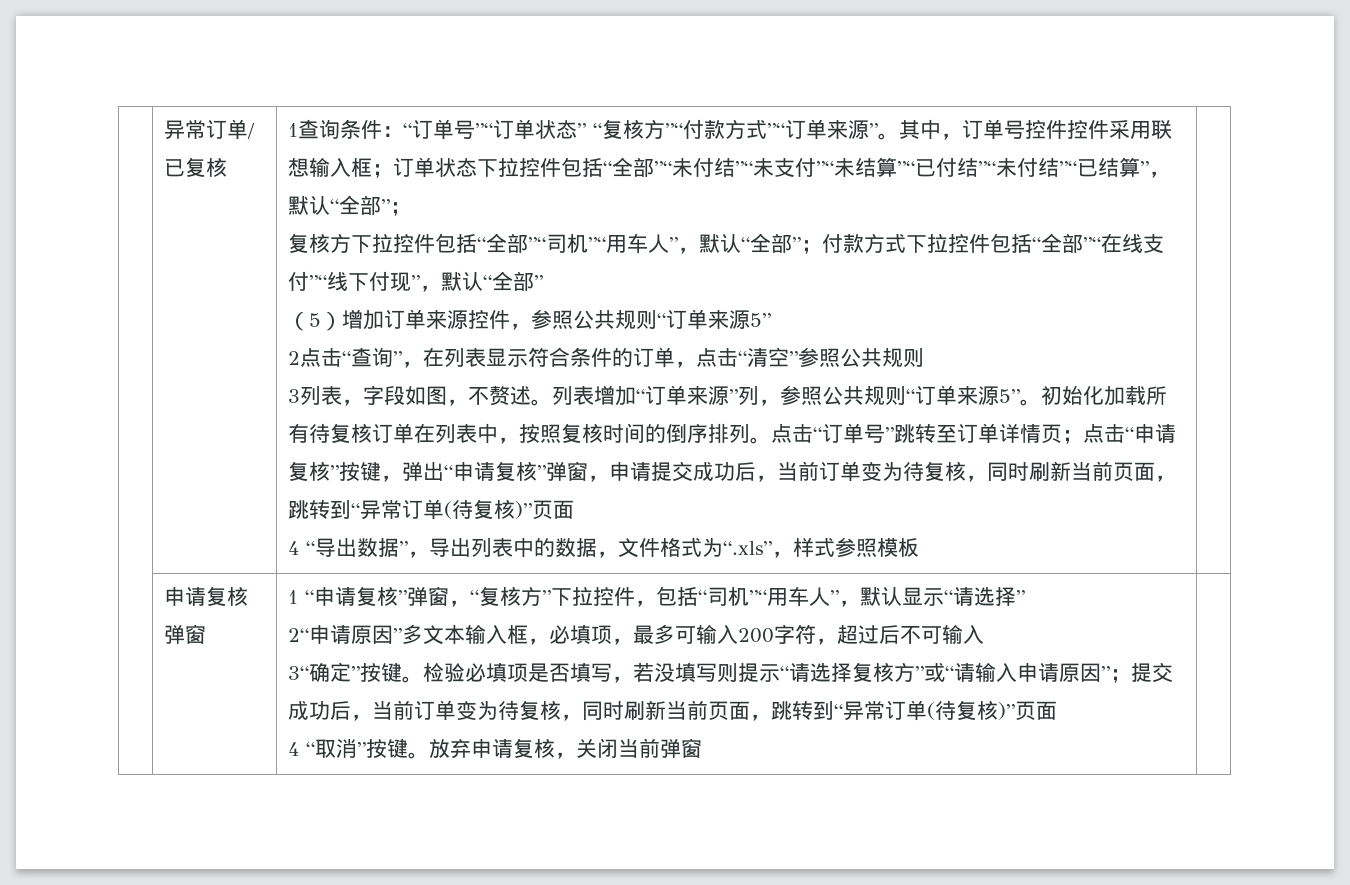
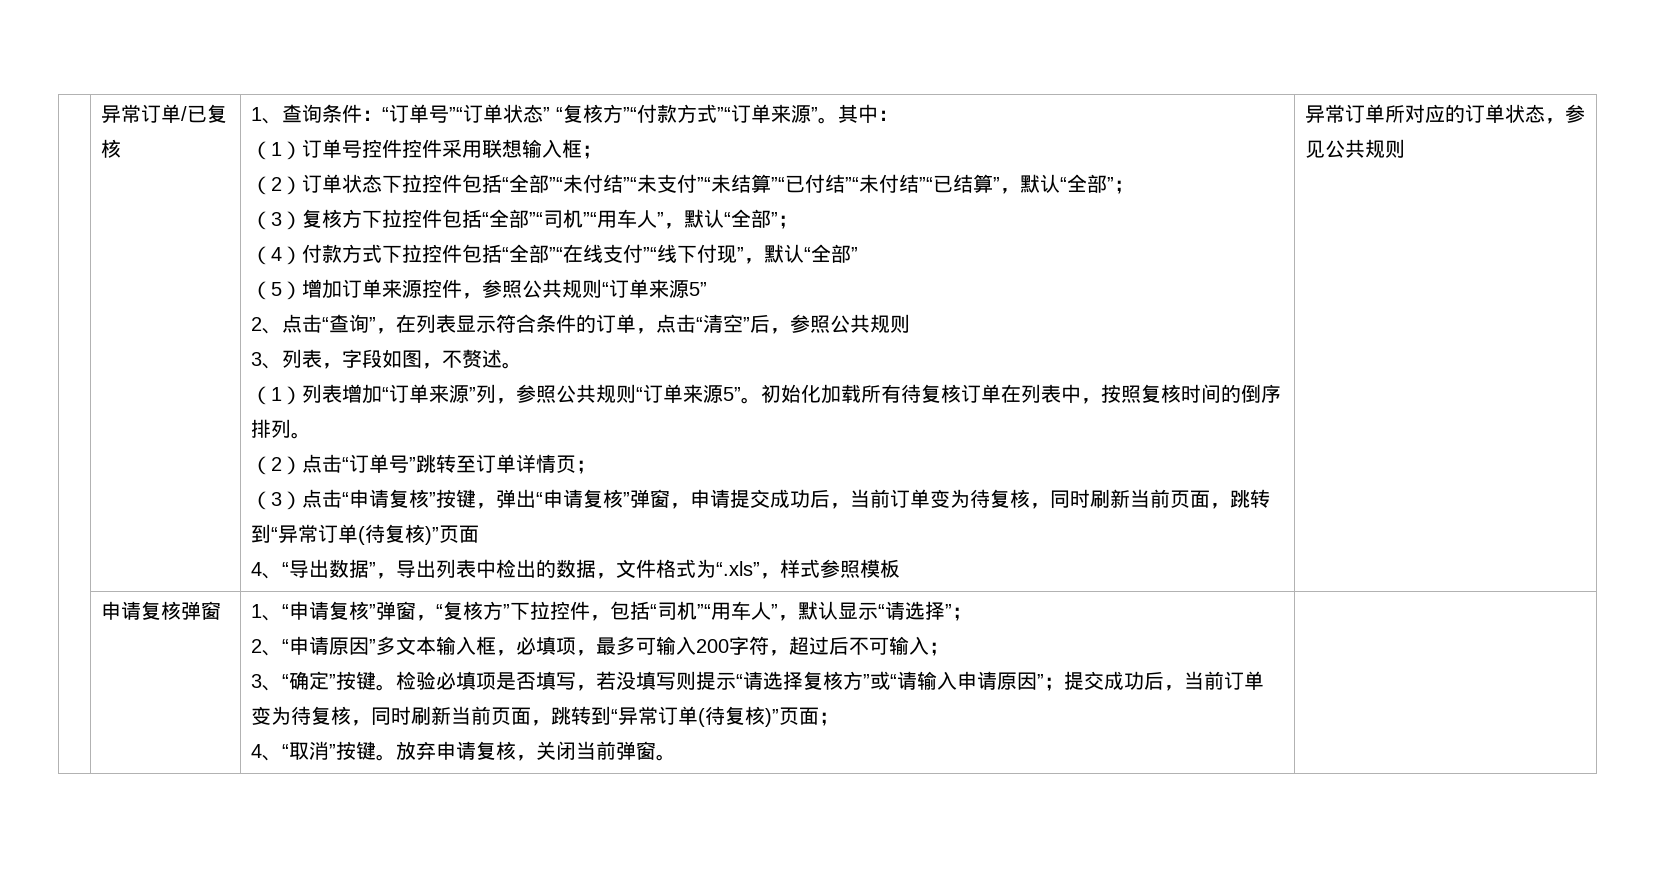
- 1查询条件：“订单号”“订单状态” “复核方”“付款方式”“订单来源”。
+ 1、查询条件：“订单号”“订单状态” “复核方”“付款方式”“订单来源”。
- 其中，订单号控件控件采用联想输入框；订单状态下拉控件包括“全部”“未付结”“未支付”“未结算”“已付结”“未付结”“已结算”，默认“全部”；
+ 其中：
+ （1）订单号控件控件采用联想输入框；
+ （2）订单状态下拉控件包括“全部”“未付结”“未支付”“未结算”“已付结”“未付结”“已结算”，默认“全部”；
- 复核方下拉控件包括“全部”“司机”“用车人”，默认“全部”；付款方式下拉控件包括“全部”“在线支付”“线下付现”，默认“全部”
+ （3）复核方下拉控件包括“全部”“司机”“用车人”，默认“全部”；
+ （4）付款方式下拉控件包括“全部”“在线支付”“线下付现”，默认“全部”
- 2点击“查询”，在列表显示符合条件的订单，点击“清空”参照公共规则
+ 2、点击“查询”，在列表显示符合条件的订单，点击“清空”后，参照公共规则
- 3列表，字段如图，不赘述。列表增加“订单来源”列，参照公共规则“订单来源5”。
+ 3、列表，字段如图，不赘述。
+ （1）列表增加“订单来源”列，参照公共规则“订单来源5”。
- 初始化加载所有待复核订单在列表中，按照复核时间的倒序排列。点击“订单号”跳转至订单详情页；点击“申请复核”按键，弹出“申请复核”弹窗，申请提交成功后，当前订单变为待复核，同时刷新当前页面，跳转到“异常订单(待复核)”页面
+ 初始化加载所有待复核订单在列表中，按照复核时间的倒序排列。
+ （2）点击“订单号”跳转至订单详情页；
+ （3）点击“申请复核”按键，弹出“申请复核”弹窗，申请提交成功后，当前订单变为待复核，同时刷新当前页面，跳转到“异常订单(待复核)”页面
- 4 “导出数据”，导出列表中的数据，文件格式为“.xls”，样式参照模板
+ 4、“导出数据”，导出列表中检出的数据，文件格式为“.xls”，样式参照模板
+ 异常订单所对应的订单状态，参见公共规则
- 1 “申请复核”弹窗，“复核方”下拉控件，包括“司机”“用车人”，默认显示“请选择”
- 2“申请原因”多文本输入框，必填项，最多可输入200字符，超过后不可输入
- 3“确定”按键。
+ 1、“申请复核”弹窗，“复核方”下拉控件，包括“司机”“用车人”，默认显示“请选择”；
+ 2、“申请原因”多文本输入框，必填项，最多可输入200字符，超过后不可输入；
+ 3、“确定”按键。
- 检验必填项是否填写，若没填写则提示“请选择复核方”或“请输入申请原因”；提交成功后，当前订单变为待复核，同时刷新当前页面，跳转到“异常订单(待复核)”页面
- 4 “取消”按键。
+ 检验必填项是否填写，若没填写则提示“请选择复核方”或“请输入申请原因”；提交成功后，当前订单变为待复核，同时刷新当前页面，跳转到“异常订单(待复核)”页面；
+ 4、“取消”按键。
- 放弃申请复核，关闭当前弹窗
+ 放弃申请复核，关闭当前弹窗。

